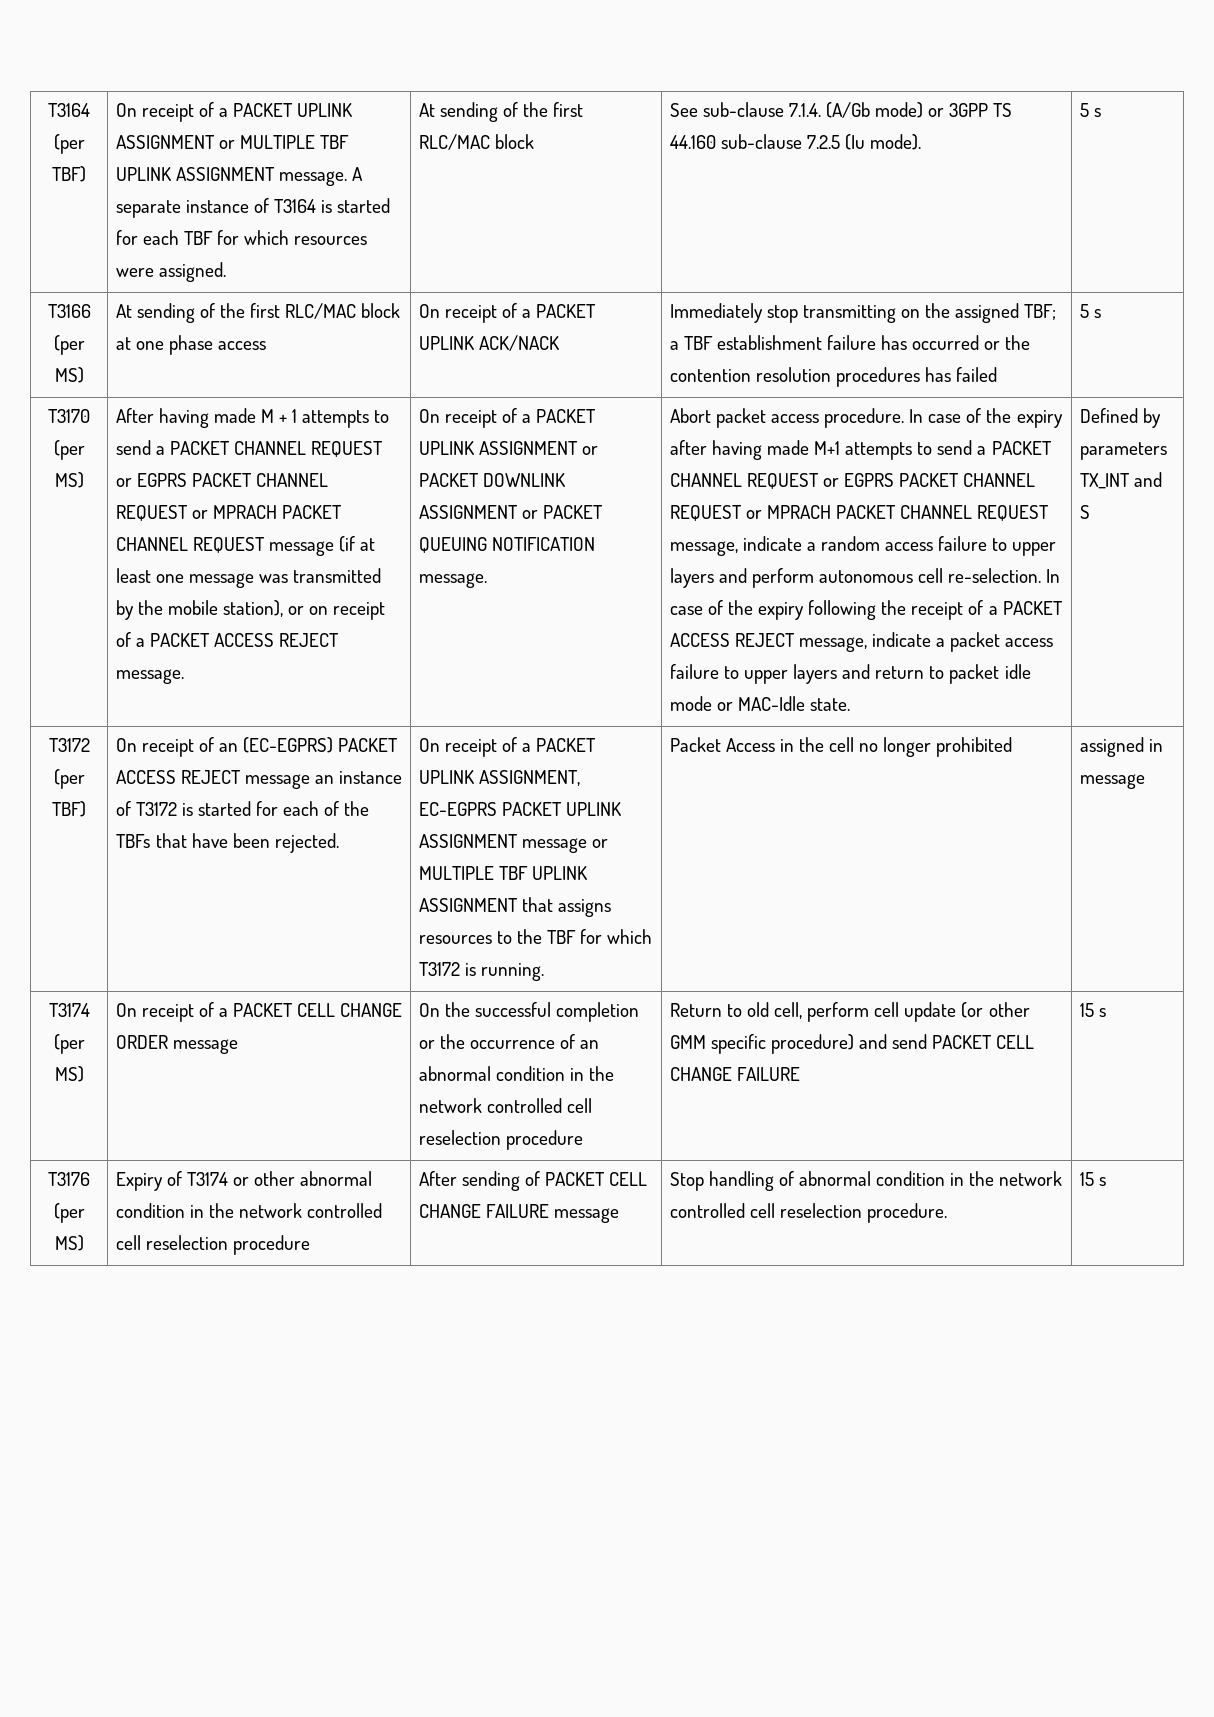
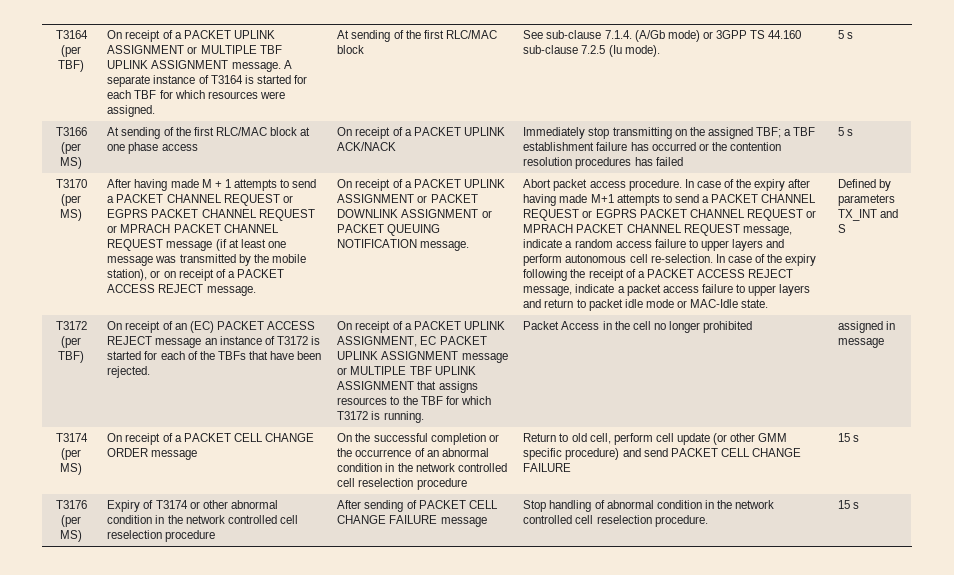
- On receipt of an (EC-EGPRS) PACKET ACCESS REJECT message an instance of T3172 is started for each of the TBFs that have been rejected.
+ On receipt of an (EC) PACKET ACCESS REJECT message an instance of T3172 is started for each of the TBFs that have been rejected.
- On receipt of a PACKET UPLINK ASSIGNMENT, EC-EGPRS PACKET UPLINK ASSIGNMENT message or MULTIPLE TBF UPLINK ASSIGNMENT that assigns resources to the TBF for which T3172 is running.
+ On receipt of a PACKET UPLINK ASSIGNMENT, EC PACKET UPLINK ASSIGNMENT message or MULTIPLE TBF UPLINK ASSIGNMENT that assigns resources to the TBF for which T3172 is running.

